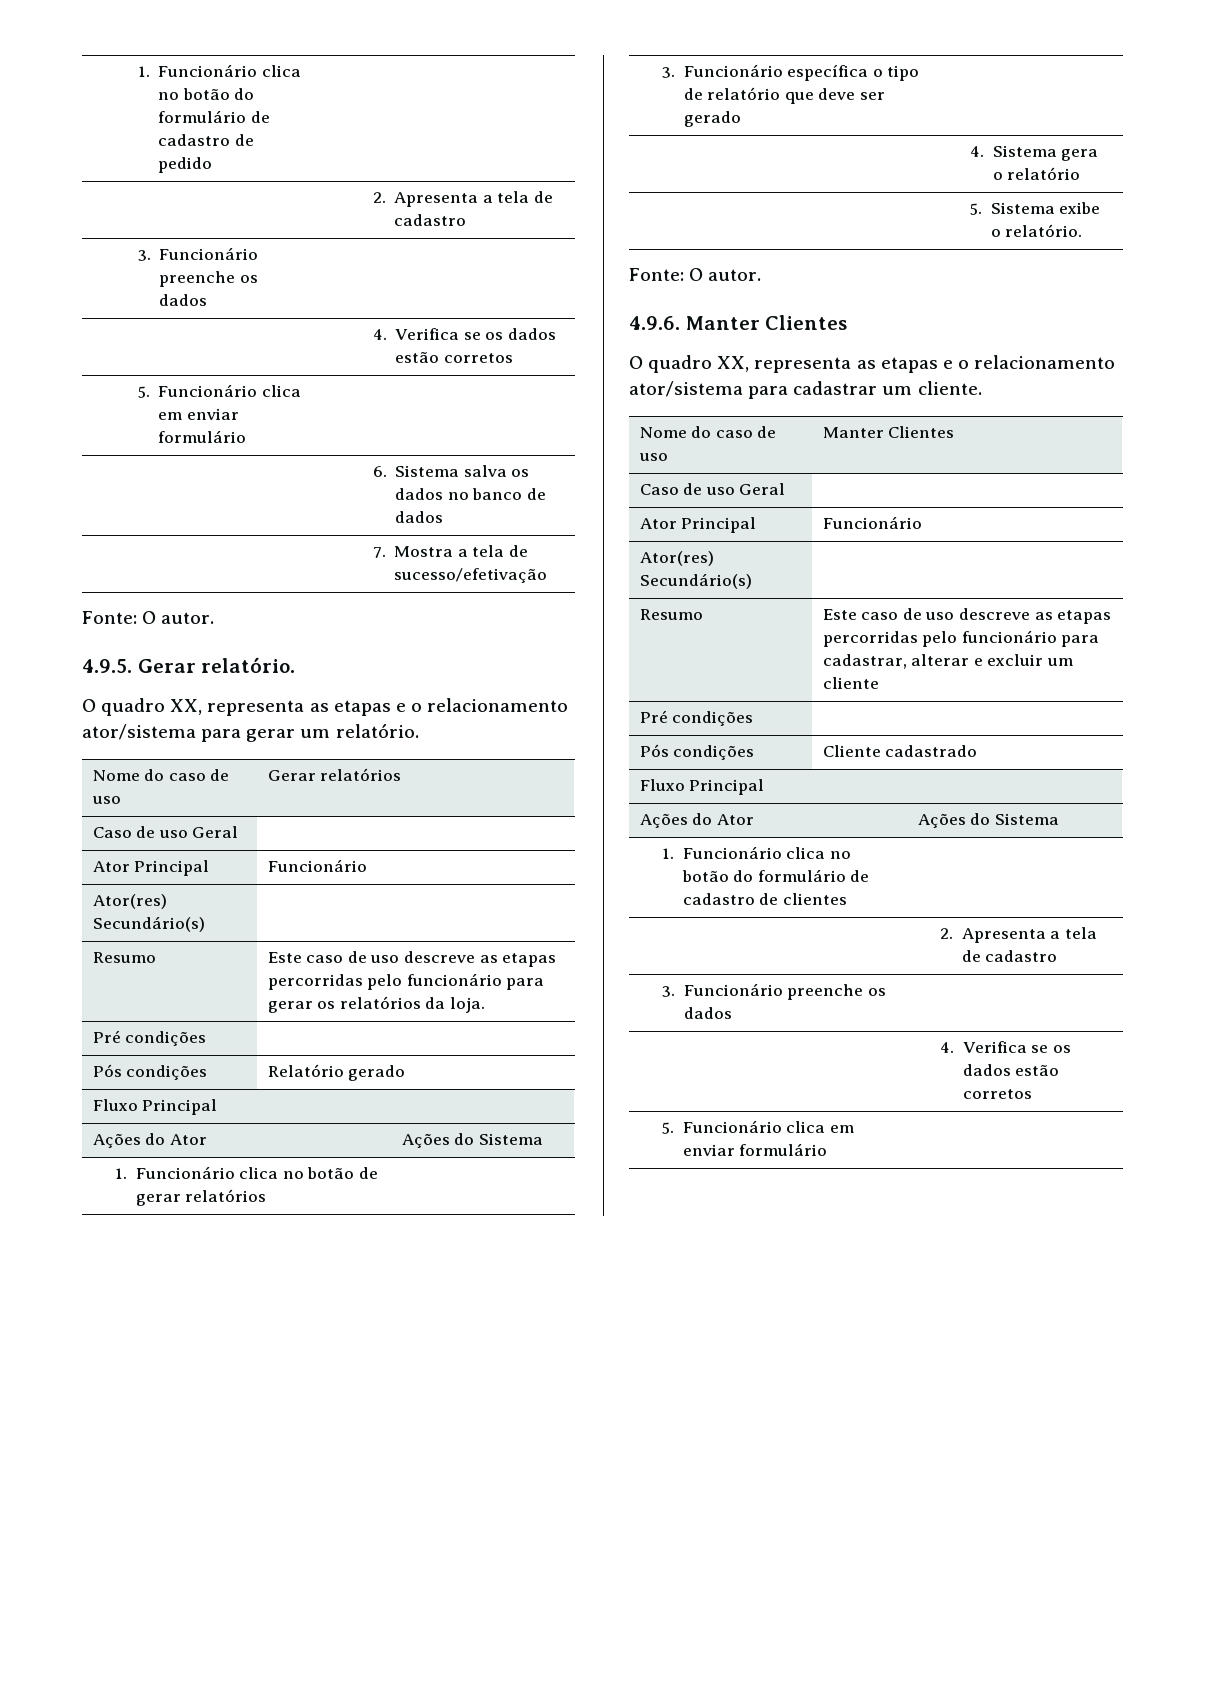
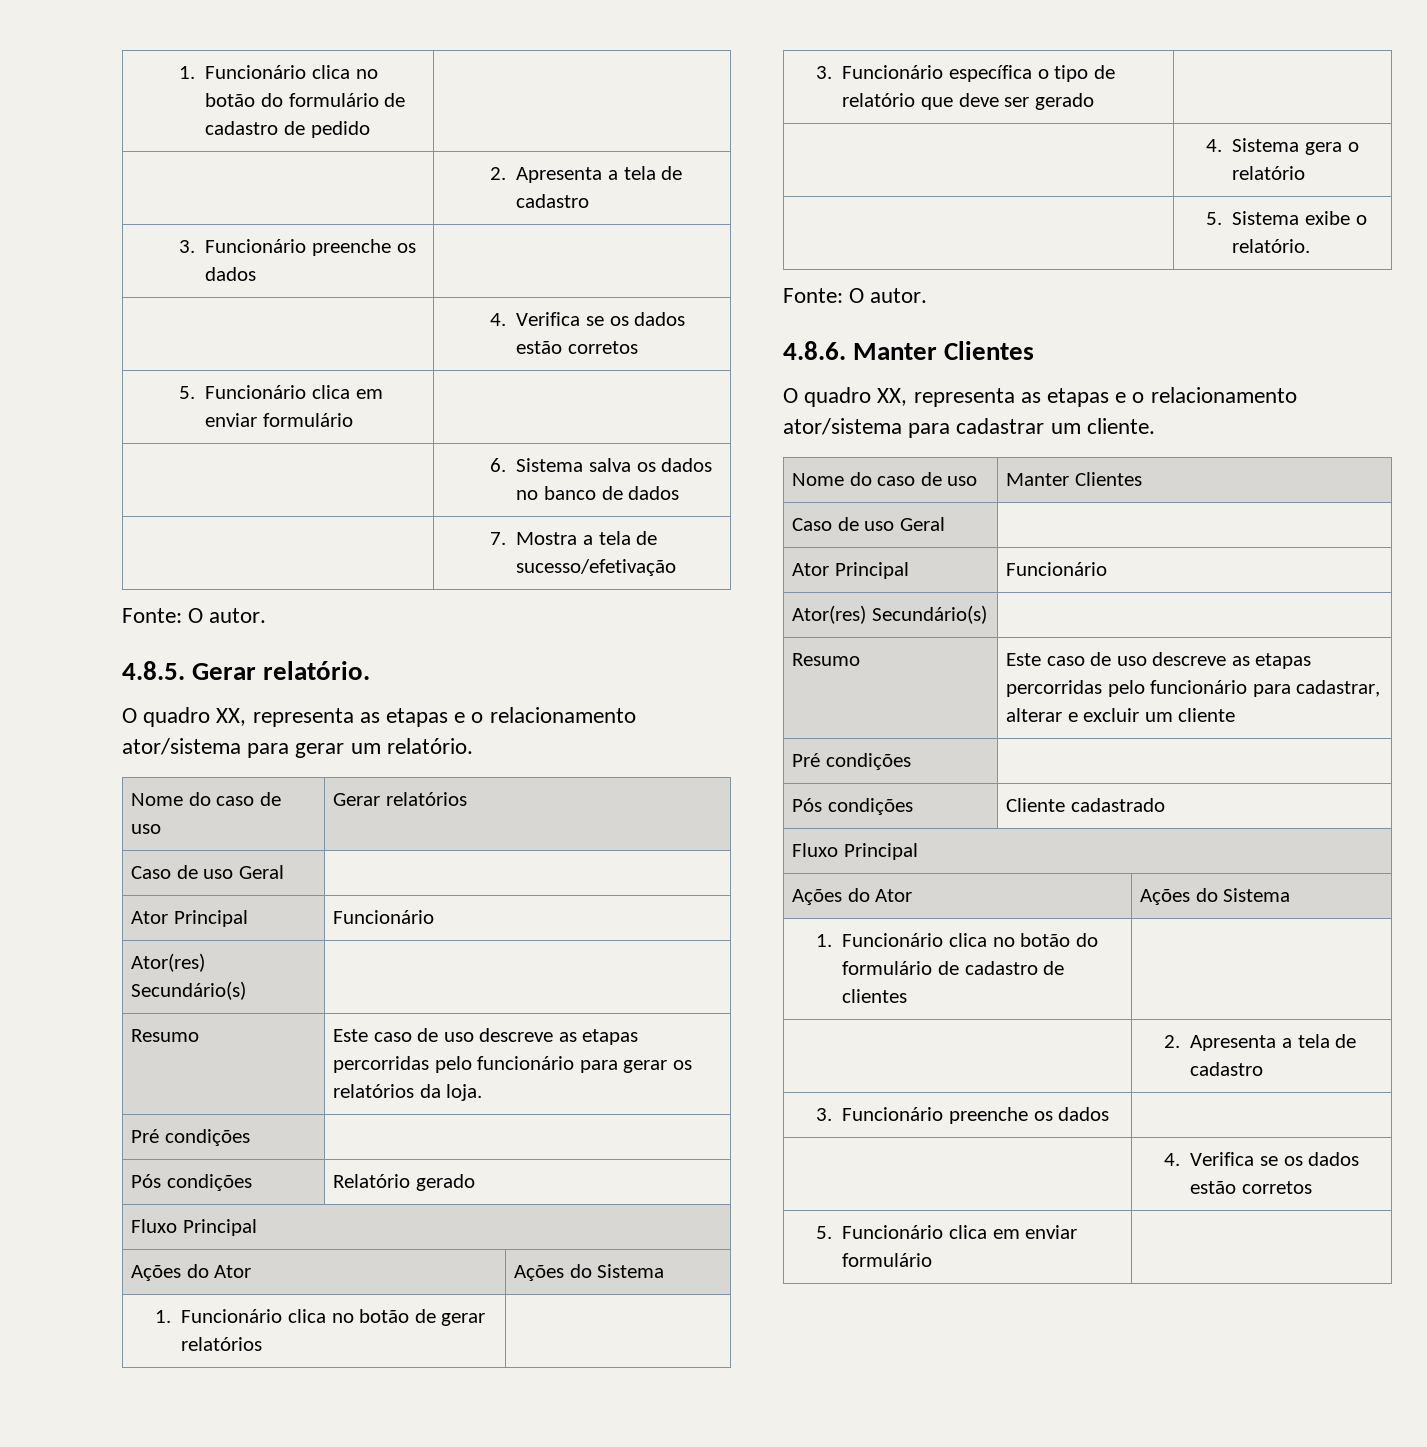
- 4.9.5. Gerar relatório.
+ 4.8.5. Gerar relatório.
- 4.9.6. Manter Clientes
+ 4.8.6. Manter Clientes

